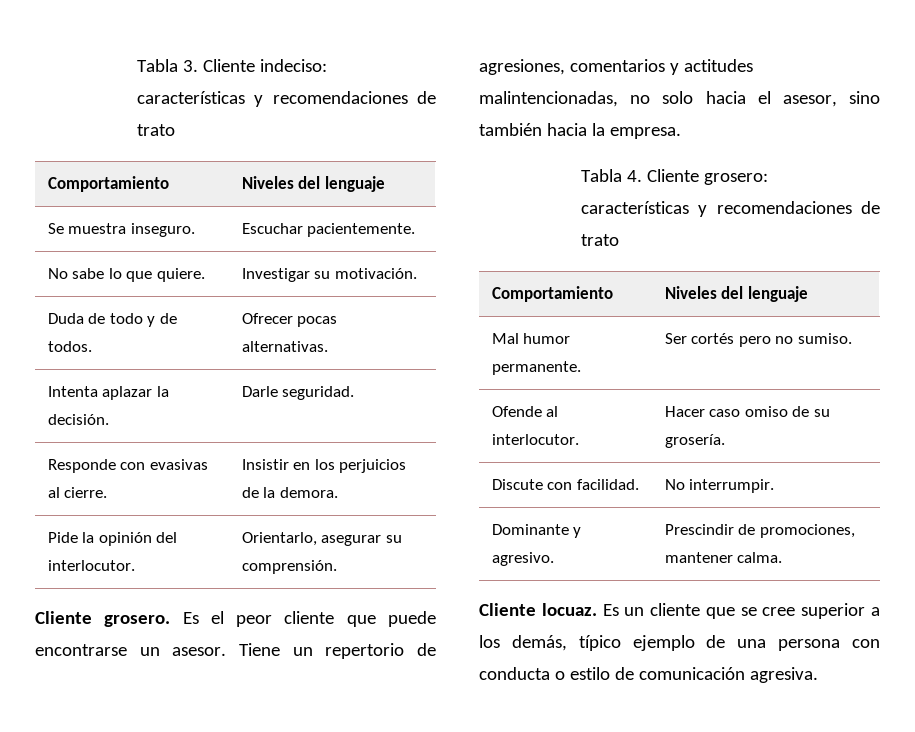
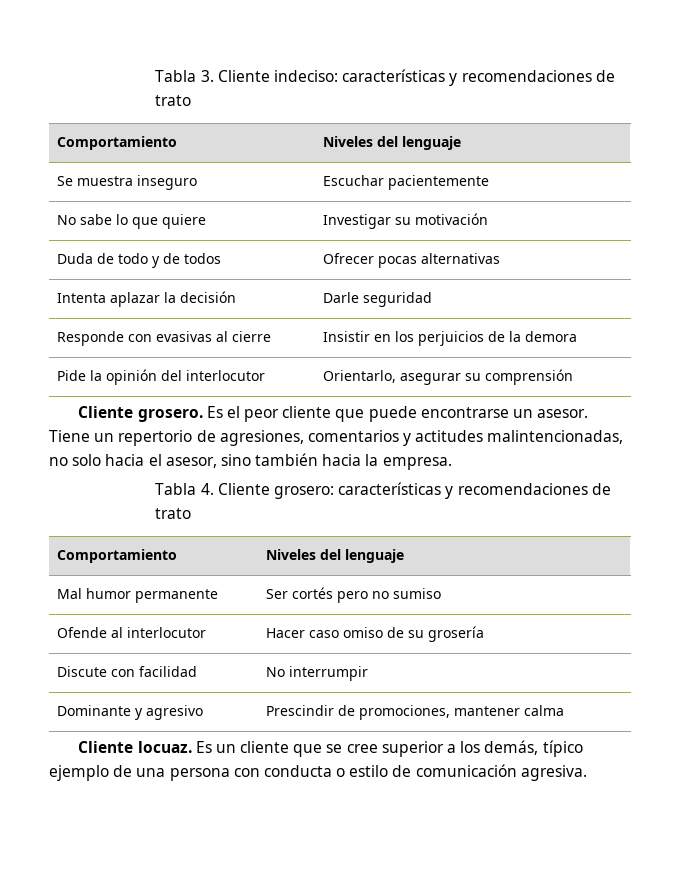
- Se muestra inseguro. | Escuchar pacientemente.
+ Se muestra inseguro | Escuchar pacientemente
- No sabe lo que quiere. | Investigar su motivación.
+ No sabe lo que quiere | Investigar su motivación
- Duda de todo y de todos. | Ofrecer pocas alternativas.
+ Duda de todo y de todos | Ofrecer pocas alternativas
- Intenta aplazar la decisión. | Darle seguridad.
+ Intenta aplazar la decisión | Darle seguridad
- Responde con evasivas al cierre. | Insistir en los perjuicios de la demora.
+ Responde con evasivas al cierre | Insistir en los perjuicios de la demora
- Pide la opinión del interlocutor. | Orientarlo, asegurar su comprensión.
+ Pide la opinión del interlocutor | Orientarlo, asegurar su comprensión
- Mal humor permanente. | Ser cortés pero no sumiso.
+ Mal humor permanente | Ser cortés pero no sumiso
- Ofende al interlocutor. | Hacer caso omiso de su grosería.
+ Ofende al interlocutor | Hacer caso omiso de su grosería
- Discute con facilidad. | No interrumpir.
+ Discute con facilidad | No interrumpir
- Dominante y agresivo. | Prescindir de promociones, mantener calma.
+ Dominante y agresivo | Prescindir de promociones, mantener calma

